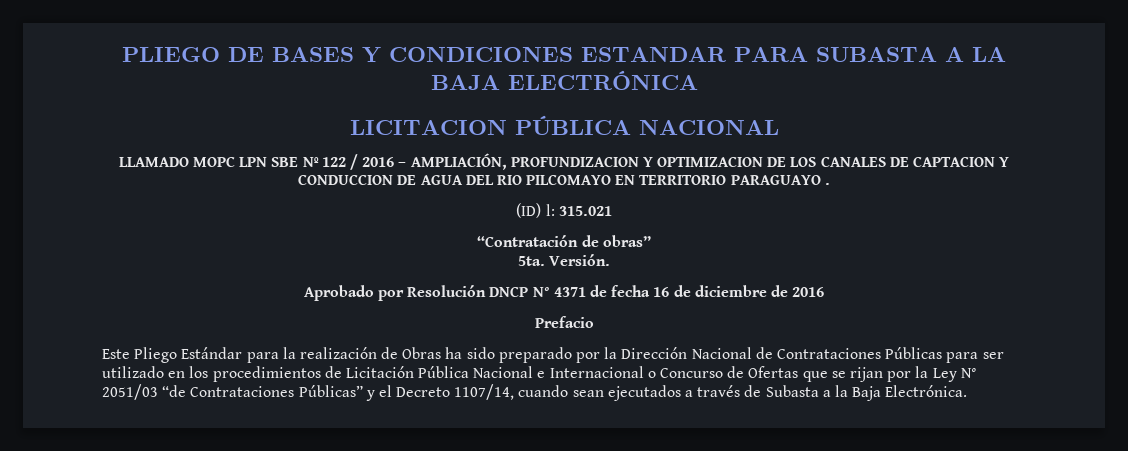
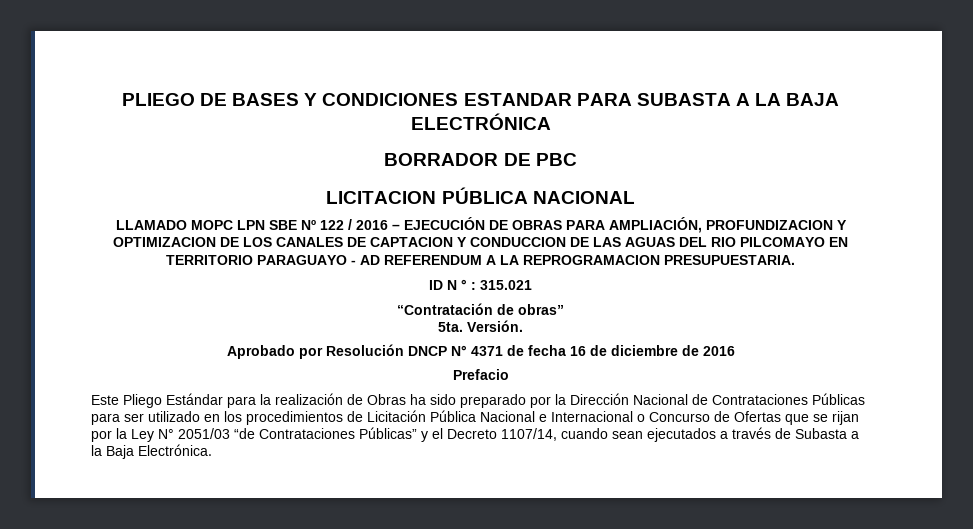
+ BORRADOR DE PBC
- LLAMADO MOPC LPN SBE Nº 122 / 2016 – AMPLIACIÓN, PROFUNDIZACION Y OPTIMIZACION DE LOS CANALES DE CAPTACION Y CONDUCCION DE AGUA DEL RIO PILCOMAYO EN TERRITORIO PARAGUAYO .
- (ID) l: 315.021
+ LLAMADO MOPC LPN SBE Nº 122 / 2016 – EJECUCIÓN DE OBRAS PARA AMPLIACIÓN, PROFUNDIZACION Y OPTIMIZACION DE LOS CANALES DE CAPTACION Y CONDUCCION DE LAS AGUAS DEL RIO PILCOMAYO EN TERRITORIO PARAGUAYO - AD REFERENDUM A LA REPROGRAMACION PRESUPUESTARIA.
+ ID N ° : 315.021

